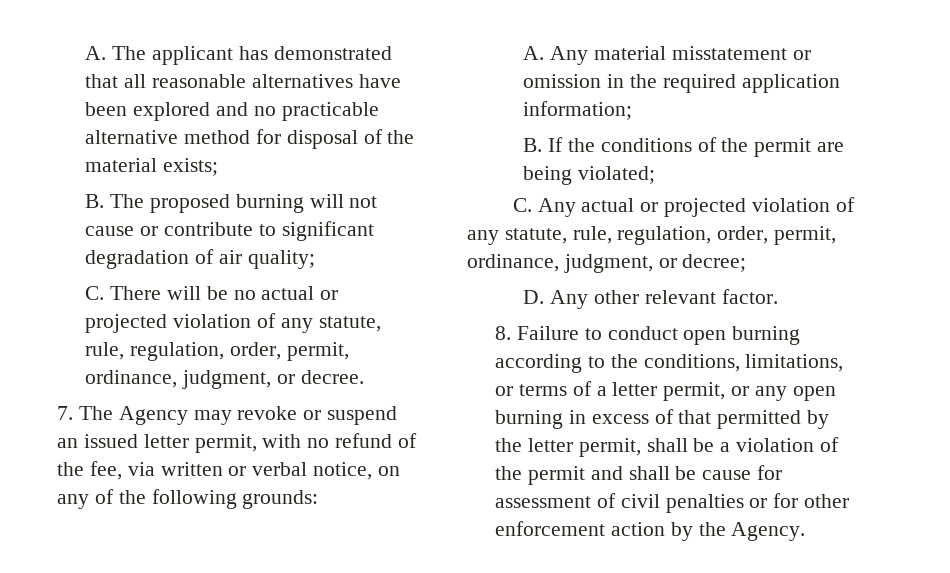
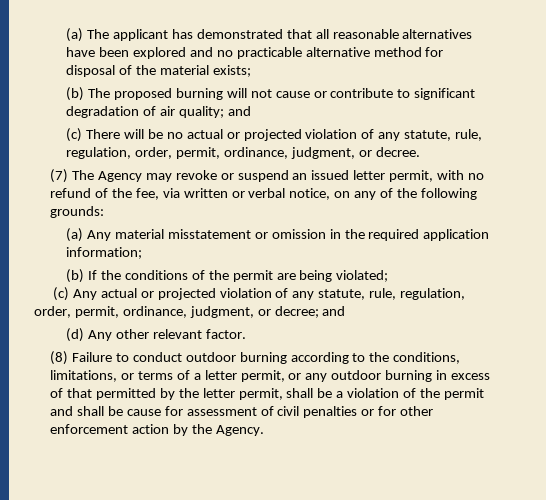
- A. The applicant has demonstrated that all reasonable alternatives have been explored and no practicable alternative method for disposal of the material exists;
+ (a) The applicant has demonstrated that all reasonable alternatives have been explored and no practicable alternative method for disposal of the material exists;
- B. The proposed burning will not cause or contribute to significant degradation of air quality;
- C. There will be no actual or projected violation of any statute, rule, regulation, order, permit, ordinance, judgment, or decree.
+ (b) The proposed burning will not cause or contribute to significant degradation of air quality; and
+ (c) There will be no actual or projected violation of any statute, rule, regulation, order, permit, ordinance, judgment, or decree.
- 7. The Agency may revoke or suspend an issued letter permit, with no refund of the fee, via written or verbal notice, on any of the following grounds:
+ (7) The Agency may revoke or suspend an issued letter permit, with no refund of the fee, via written or verbal notice, on any of the following grounds:
- A. Any material misstatement or omission in the required application information;
+ (a) Any material misstatement or omission in the required application information;
- B. If the conditions of the permit are being violated;
+ (b) If the conditions of the permit are being violated;
- C. Any actual or projected violation of any statute, rule, regulation, order, permit, ordinance, judgment, or decree;
- D. Any other relevant factor.
+ (c) Any actual or projected violation of any statute, rule, regulation, order, permit, ordinance, judgment, or decree; and
+ (d) Any other relevant factor.
- 8. Failure to conduct open burning according to the conditions, limitations, or terms of a letter permit, or any open burning in excess of that permitted by the letter permit, shall be a violation of the permit and shall be cause for assessment of civil penalties or for other enforcement action by the Agency.
+ (8) Failure to conduct outdoor burning according to the conditions, limitations, or terms of a letter permit, or any outdoor burning in excess of that permitted by the letter permit, shall be a violation of the permit and shall be cause for assessment of civil penalties or for other enforcement action by the Agency.

